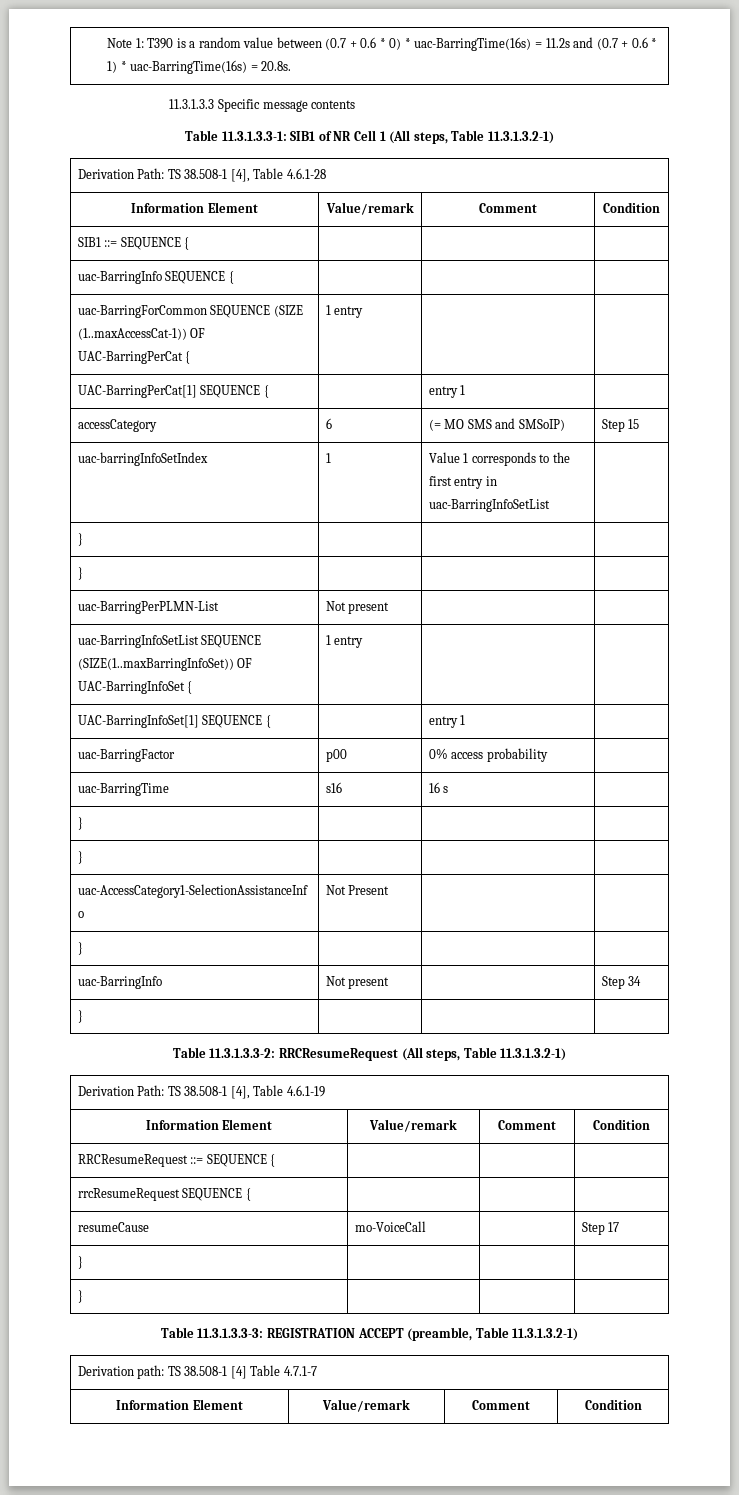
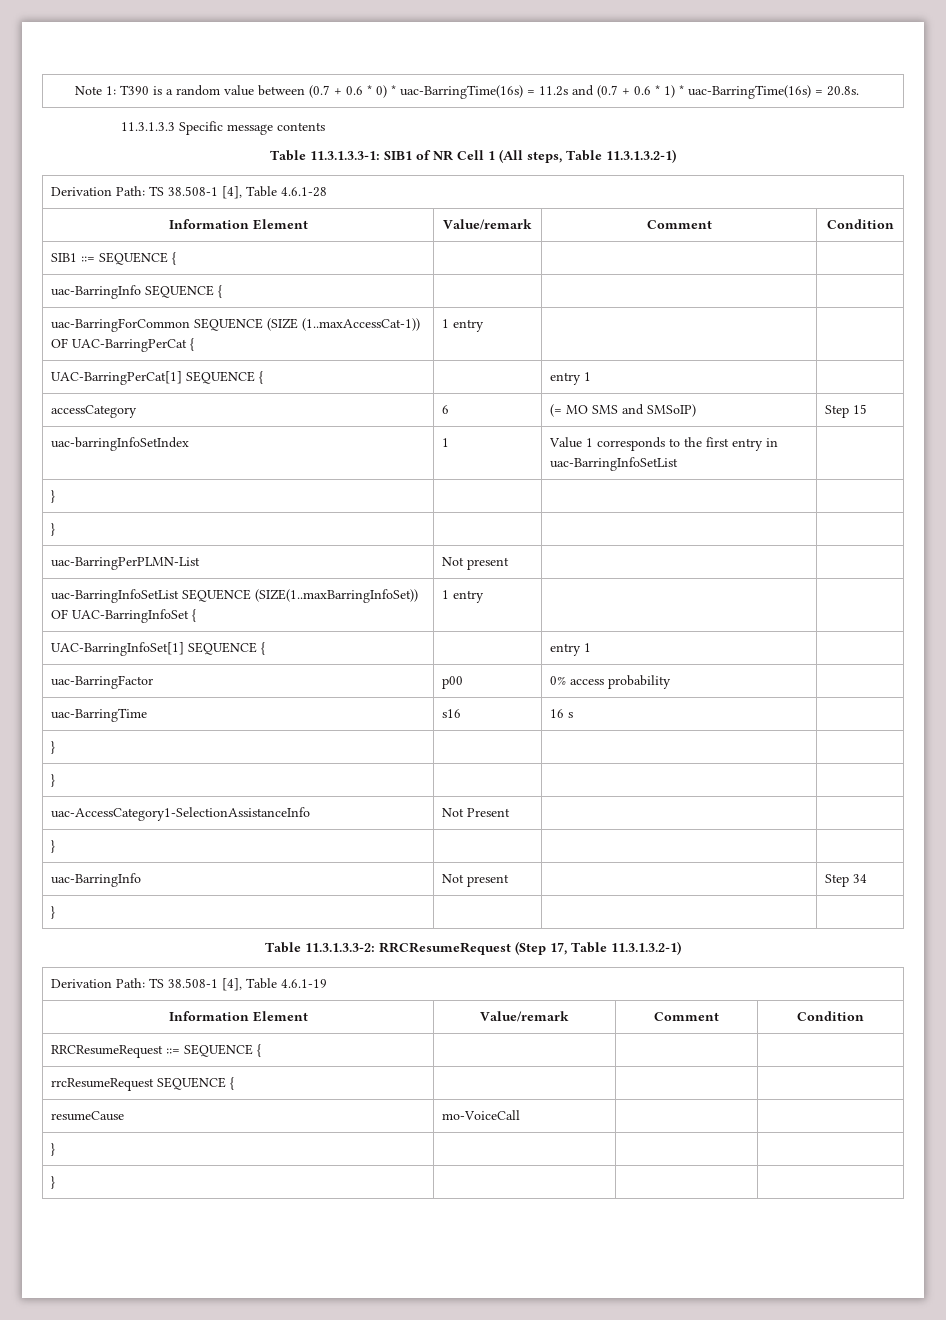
- Table 11.3.1.3.3-2: RRCResumeRequest (All steps, Table 11.3.1.3.2-1)
+ Table 11.3.1.3.3-2: RRCResumeRequest (Step 17, Table 11.3.1.3.2-1)
- resumeCause | mo-VoiceCall | | Step 17
+ resumeCause | mo-VoiceCall | |
  } | | |
  } | | |
- Table 11.3.1.3.3-3: REGISTRATION ACCEPT (preamble, Table 11.3.1.3.2-1)
- Derivation path: TS 38.508-1 [4] Table 4.7.1-7
- Information Element | Value/remark | Comment | Condition

